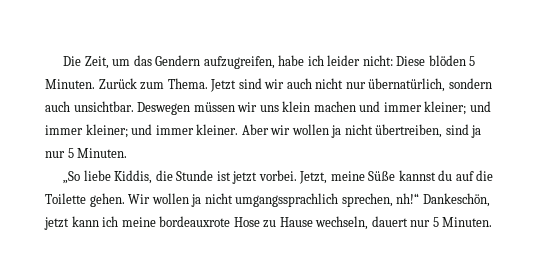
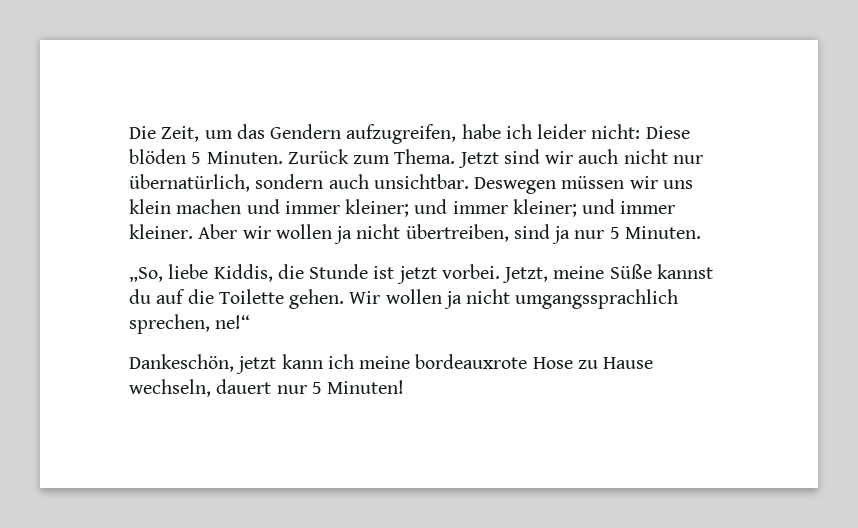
- „So liebe Kiddis, die Stunde ist jetzt vorbei.
+ „So, liebe Kiddis, die Stunde ist jetzt vorbei.
- Wir wollen ja nicht umgangssprachlich sprechen, nh!“ Dankeschön, jetzt kann ich meine bordeauxrote Hose zu Hause wechseln, dauert nur 5 Minuten.
+ Wir wollen ja nicht umgangssprachlich sprechen, ne!“
+ Dankeschön, jetzt kann ich meine bordeauxrote Hose zu Hause wechseln, dauert nur 5 Minuten!

